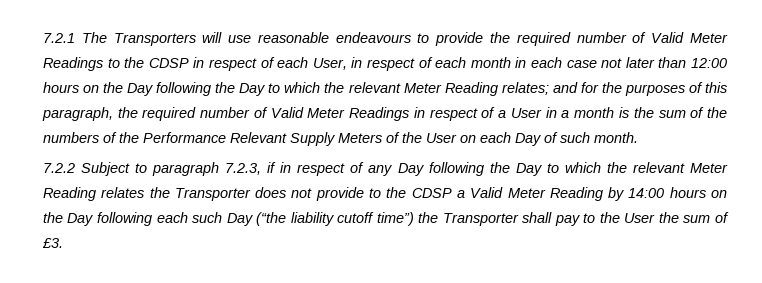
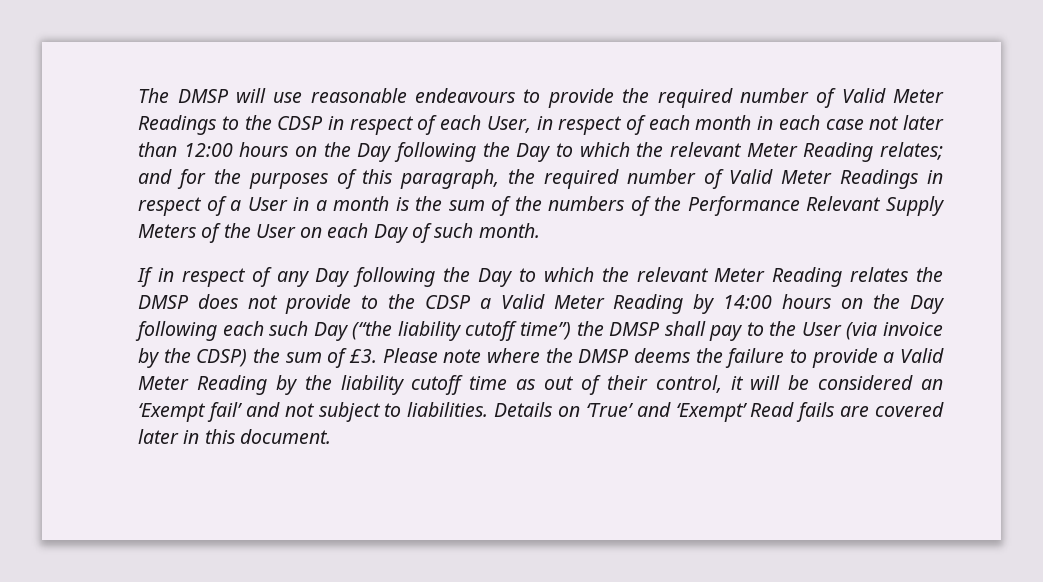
- 7.2.1 The Transporters will use reasonable endeavours to provide the required number of Valid Meter Readings to the CDSP in respect of each User, in respect of each month in each case not later than 12:00 hours on the Day following the Day to which the relevant Meter Reading relates;
+ The DMSP will use reasonable endeavours to provide the required number of Valid Meter Readings to the CDSP in respect of each User, in respect of each month in each case not later than 12:00 hours on the Day following the Day to which the relevant Meter Reading relates;
- 7.2.2 Subject to paragraph 7.2.3, if in respect of any Day following the Day to which the relevant Meter Reading relates the Transporter does not provide to the CDSP a Valid Meter Reading by 14:00 hours on the Day following each such Day (“the liability cutoff time”) the Transporter shall pay to the User the sum of £3.
+ If in respect of any Day following the Day to which the relevant Meter Reading relates the DMSP does not provide to the CDSP a Valid Meter Reading by 14:00 hours on the Day following each such Day (“the liability cutoff time”) the DMSP shall pay to the User (via invoice by the CDSP) the sum of £3. Please note where the DMSP deems the failure to provide a Valid Meter Reading by the liability cutoff time as out of their control, it will be considered an ‘Exempt fail’ and not subject to liabilities. Details on ‘True’ and ‘Exempt’ Read fails are covered later in this document.

